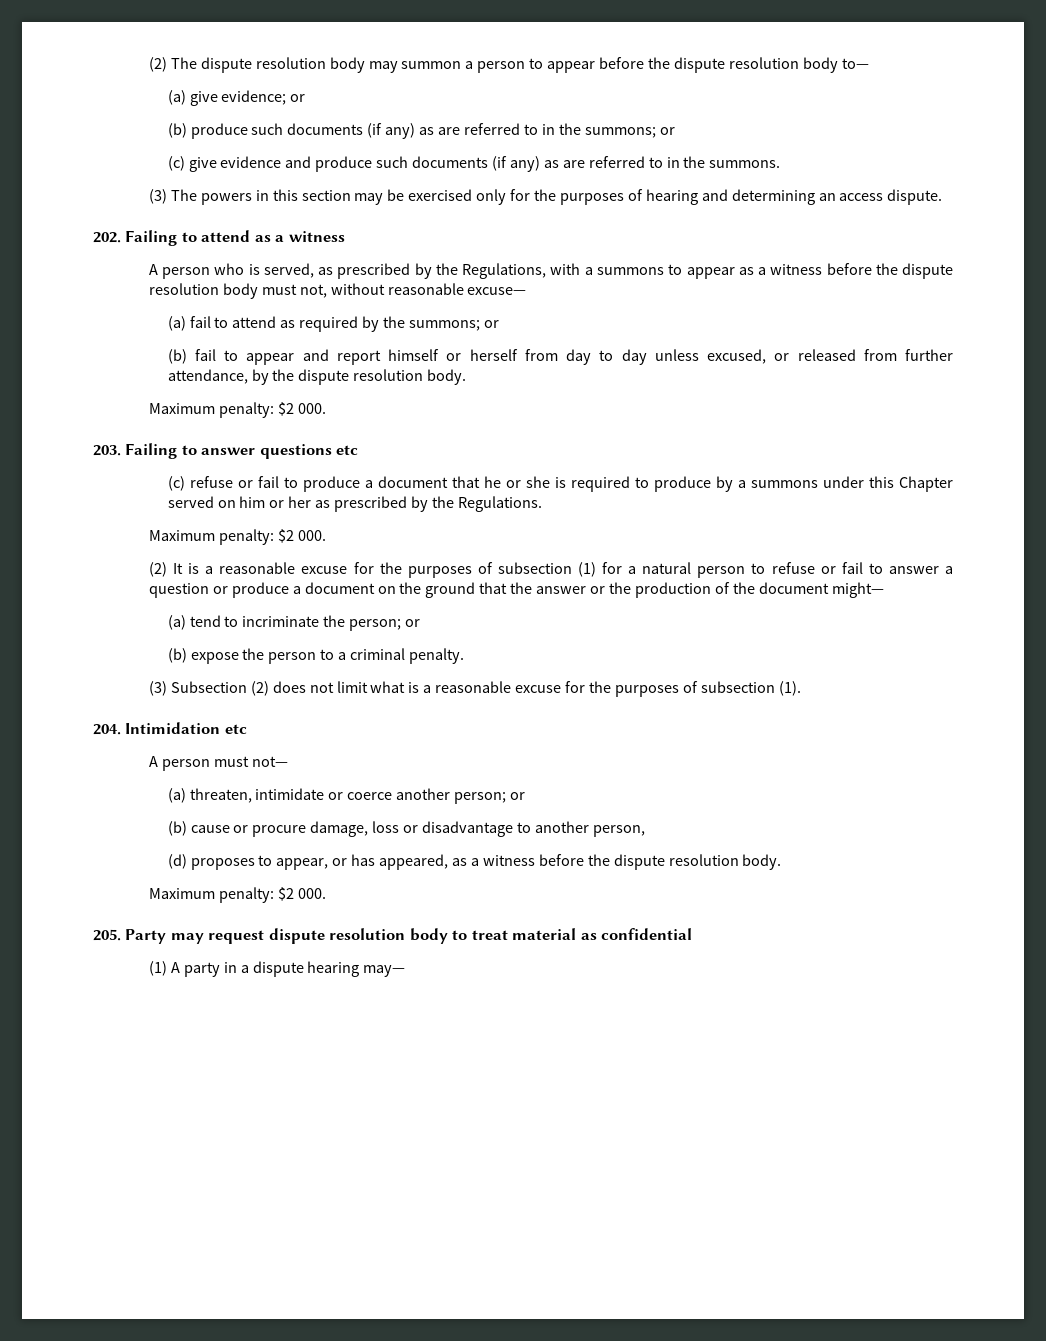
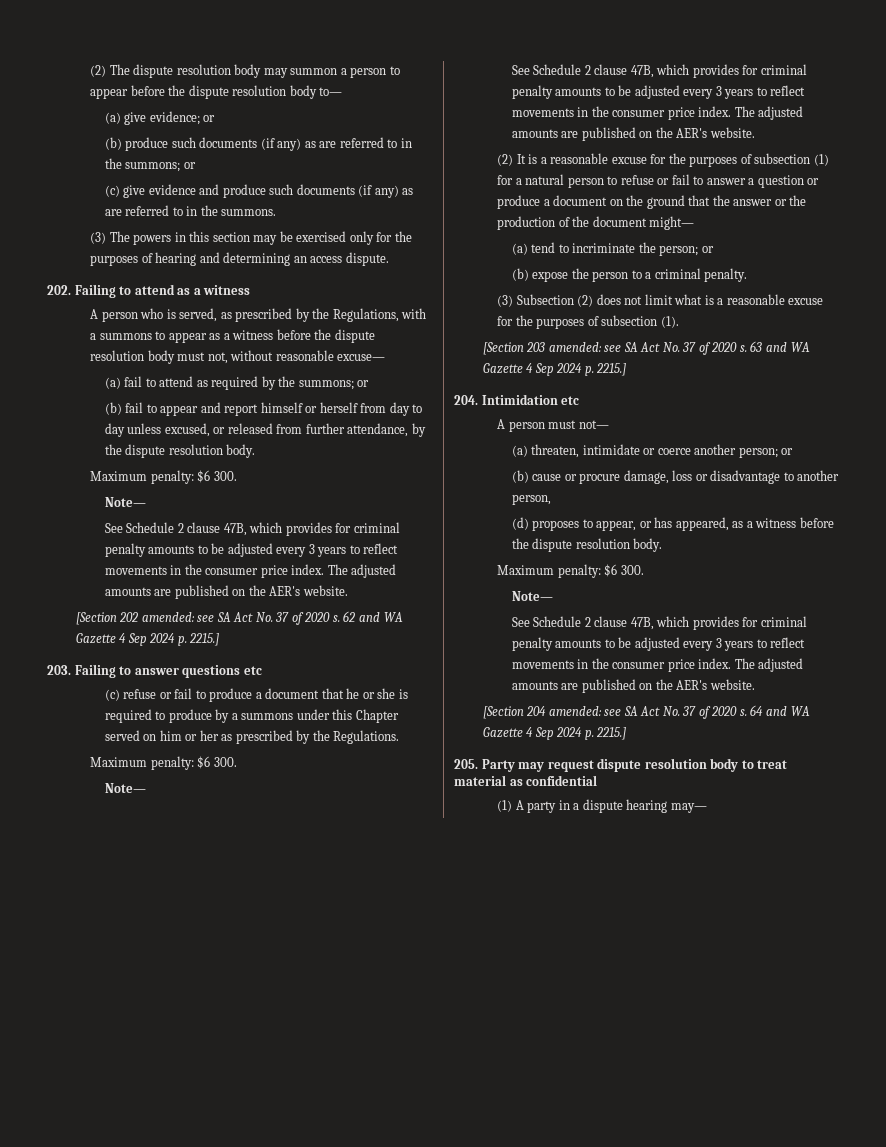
  (b) fail to appear and report himself or herself from day to day unless excused, or released from further attendance, by the dispute resolution body.
- Maximum penalty: $2 000.
+ Maximum penalty: $6 300.
+ Note—
+ See Schedule 2 clause 47B, which provides for criminal penalty amounts to be adjusted every 3 years to reflect movements in the consumer price index. The adjusted amounts are published on the AER's website.
+ [Section 202 amended: see SA Act No. 37 of 2020 s. 62 and WA Gazette 4 Sep 2024 p. 2215.]
  (c) refuse or fail to produce a document that he or she is required to produce by a summons under this Chapter served on him or her as prescribed by the Regulations.
- Maximum penalty: $2 000.
+ Maximum penalty: $6 300.
+ Note—
+ See Schedule 2 clause 47B, which provides for criminal penalty amounts to be adjusted every 3 years to reflect movements in the consumer price index. The adjusted amounts are published on the AER's website.
+ [Section 203 amended: see SA Act No. 37 of 2020 s. 63 and WA Gazette 4 Sep 2024 p. 2215.]
  (d) proposes to appear, or has appeared, as a witness before the dispute resolution body.
- Maximum penalty: $2 000.
+ Maximum penalty: $6 300.
+ Note—
+ See Schedule 2 clause 47B, which provides for criminal penalty amounts to be adjusted every 3 years to reflect movements in the consumer price index. The adjusted amounts are published on the AER's website.
+ [Section 204 amended: see SA Act No. 37 of 2020 s. 64 and WA Gazette 4 Sep 2024 p. 2215.]

